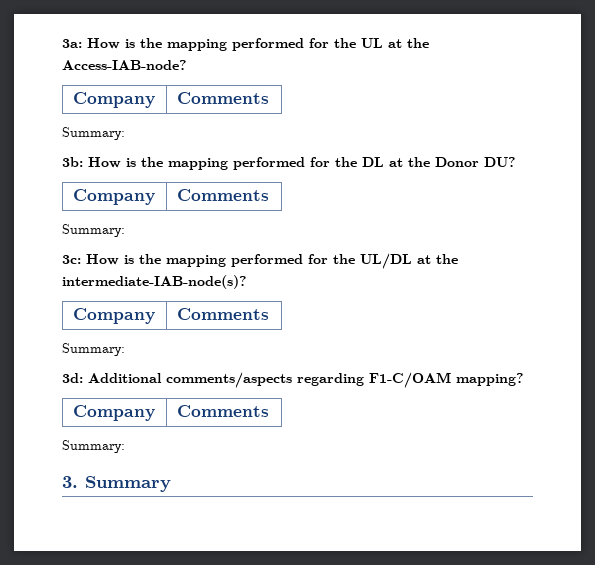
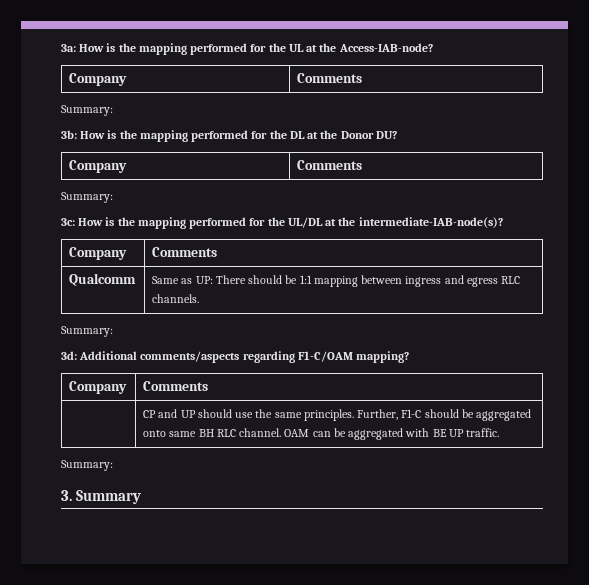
+ Qualcomm | Same as UP: There should be 1:1 mapping between ingress and egress RLC channels.
+ | CP and UP should use the same principles. Further, F1-C should be aggregated onto same BH RLC channel. OAM can be aggregated with BE UP traffic.

